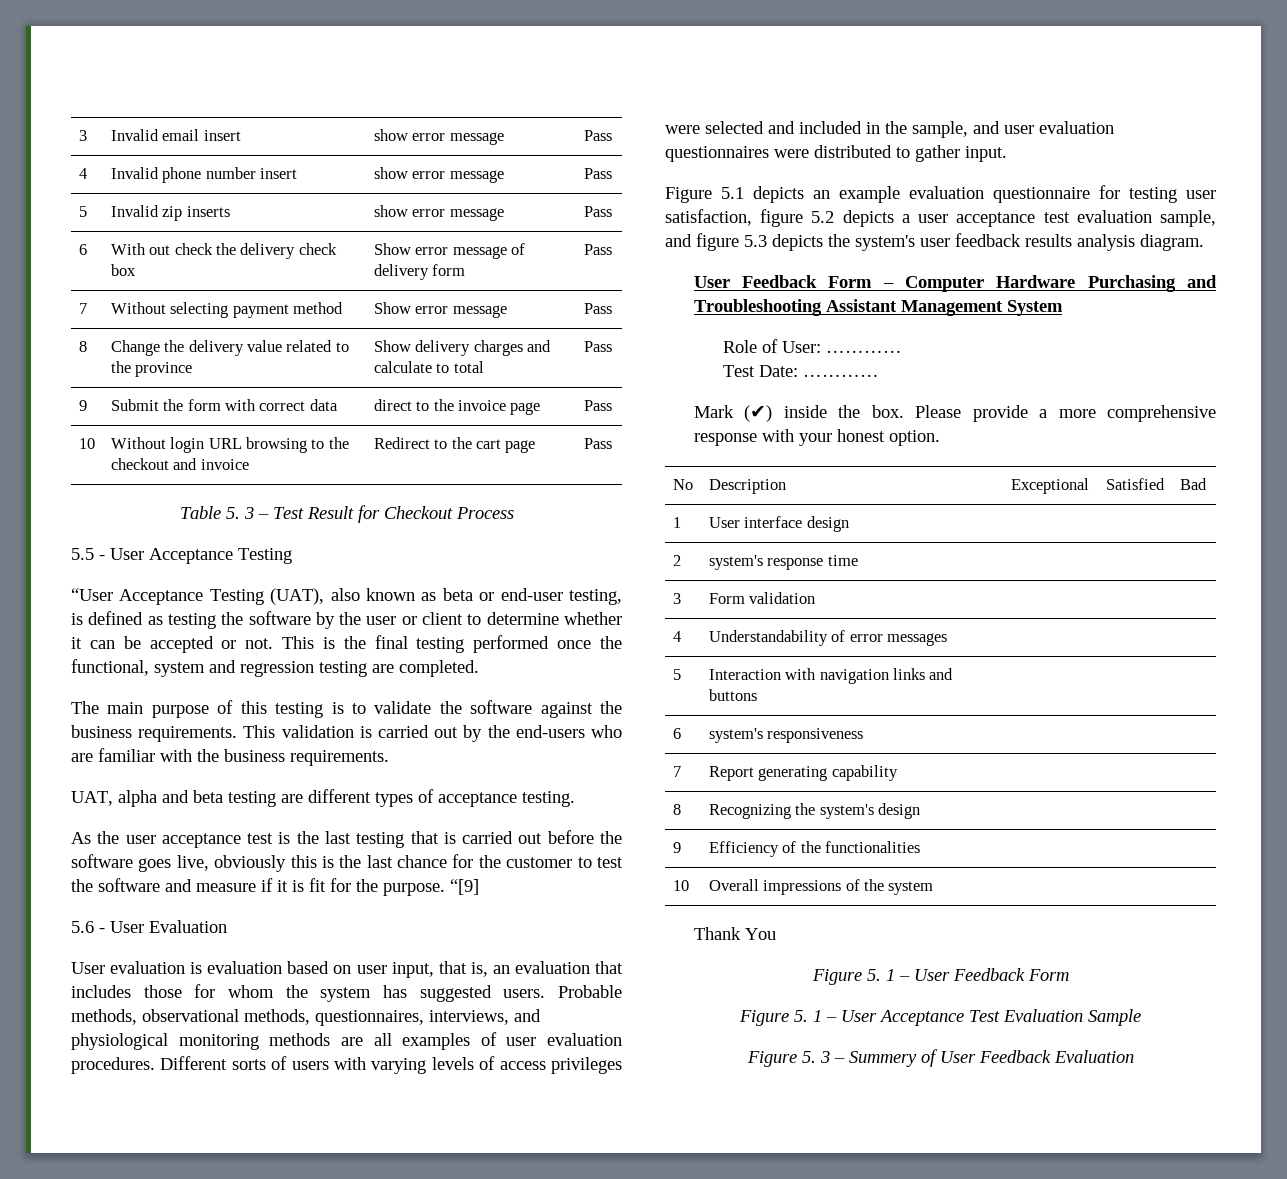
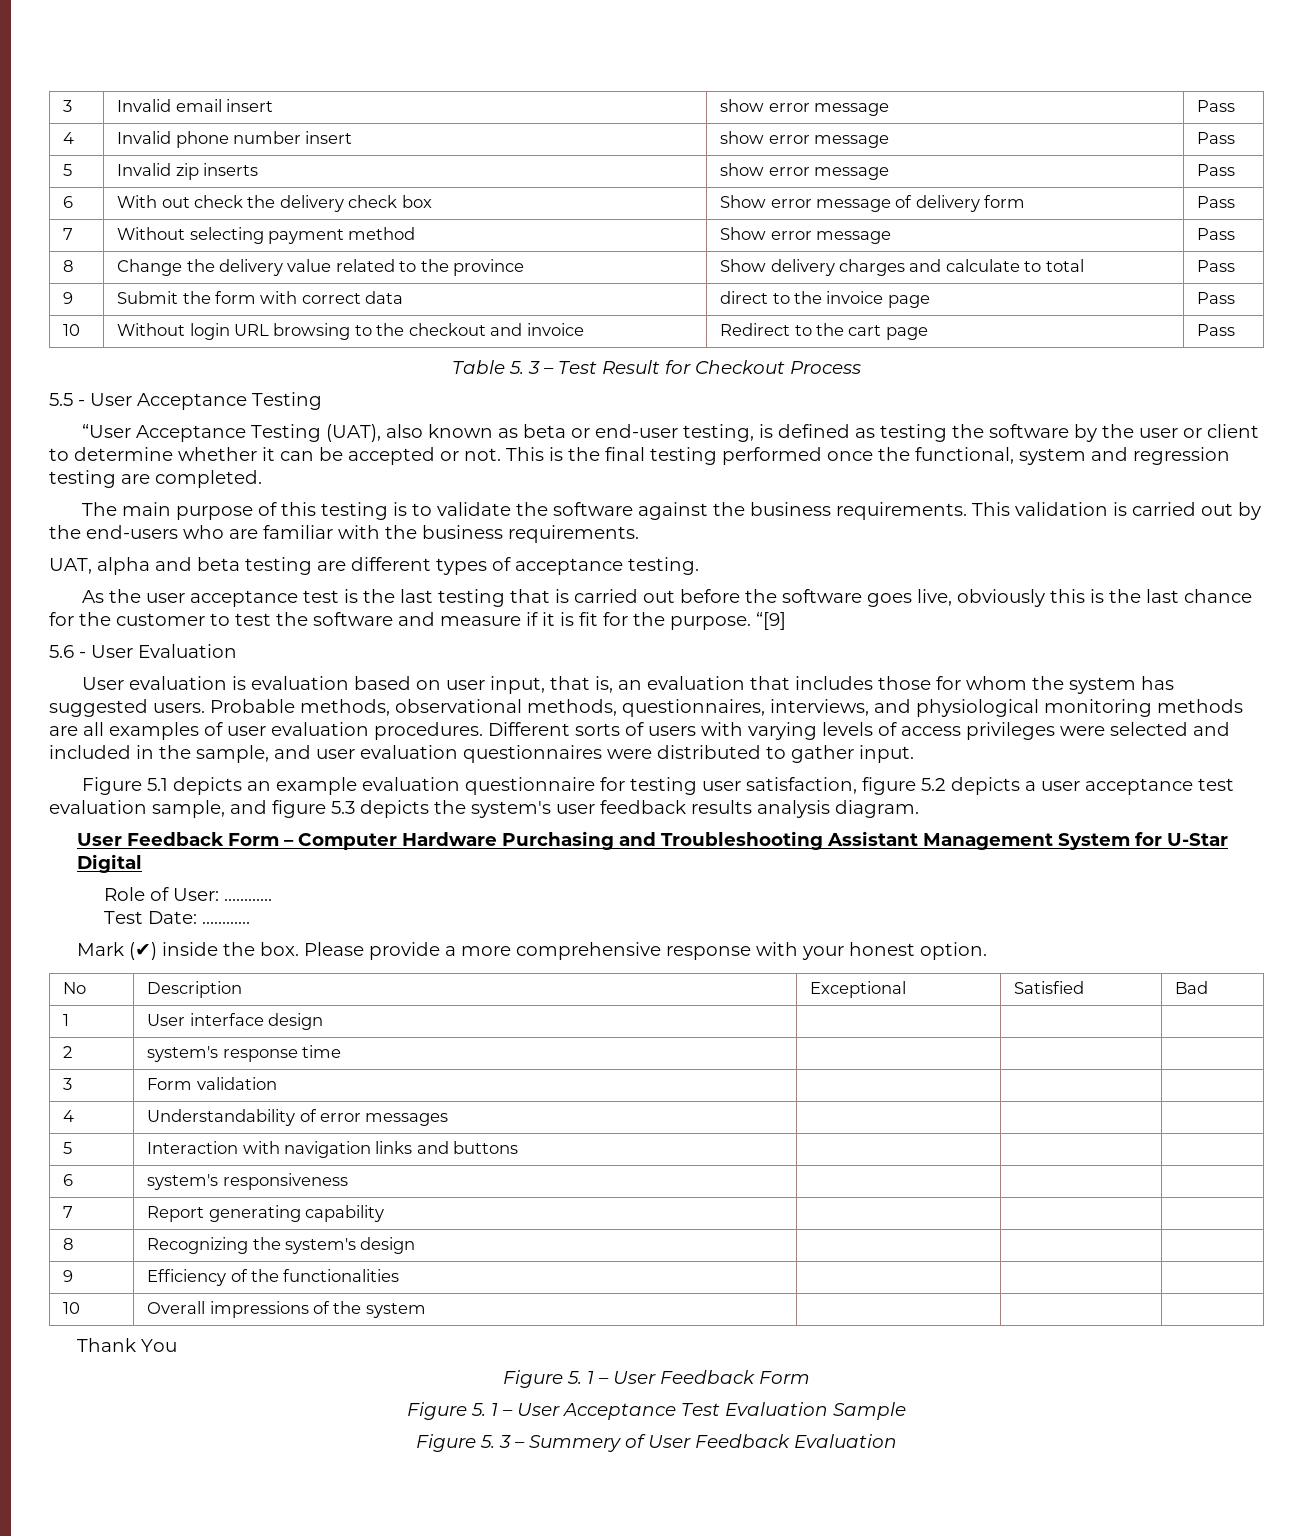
- User Feedback Form – Computer Hardware Purchasing and Troubleshooting Assistant Management System
+ User Feedback Form – Computer Hardware Purchasing and Troubleshooting Assistant Management System for U-Star Digital

